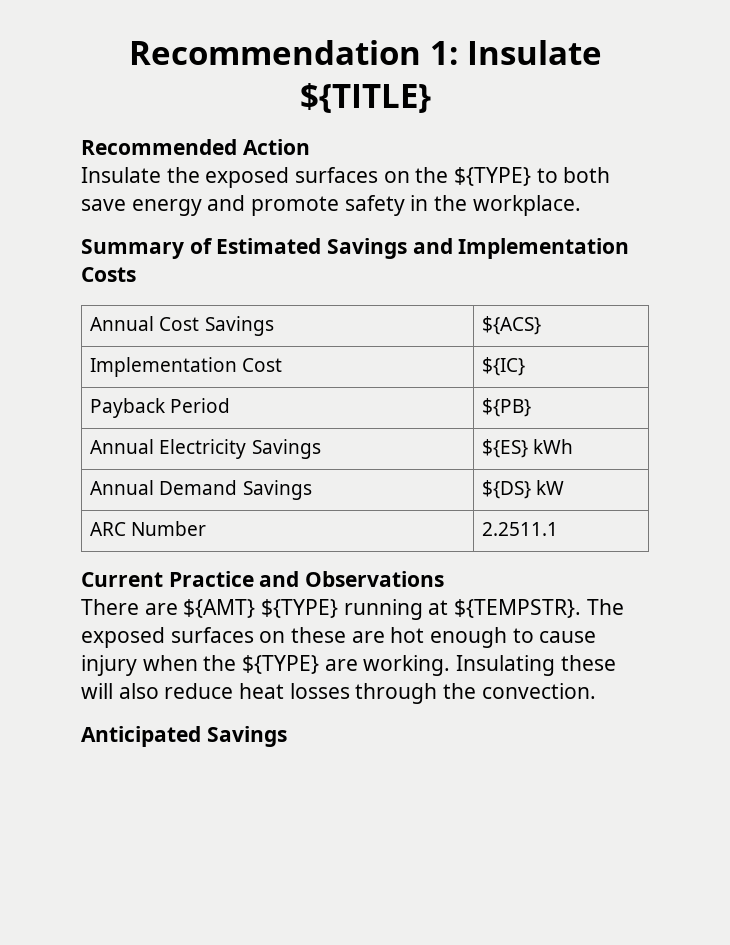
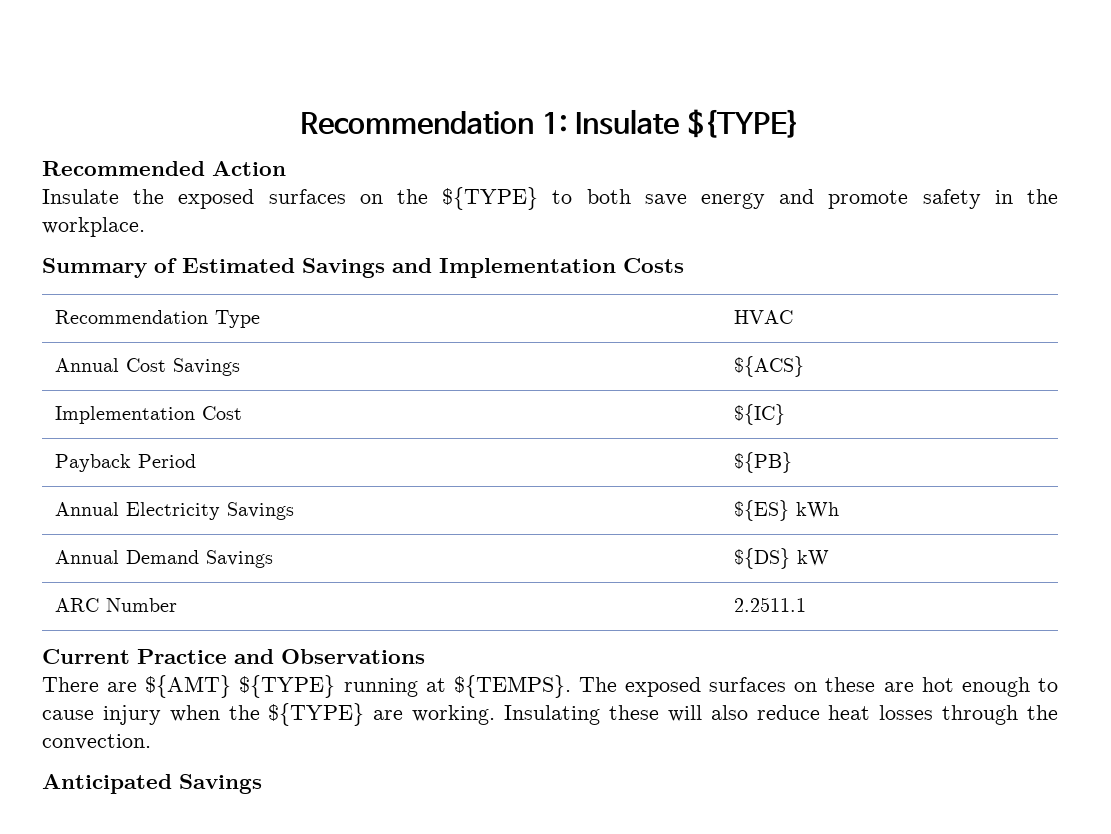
- Recommendation 1: Insulate ${TITLE}
+ Recommendation 1: Insulate ${TYPE}
+ Recommendation Type | HVAC
- There are ${AMT} ${TYPE} running at ${TEMPSTR}.
+ There are ${AMT} ${TYPE} running at ${TEMPS}.

